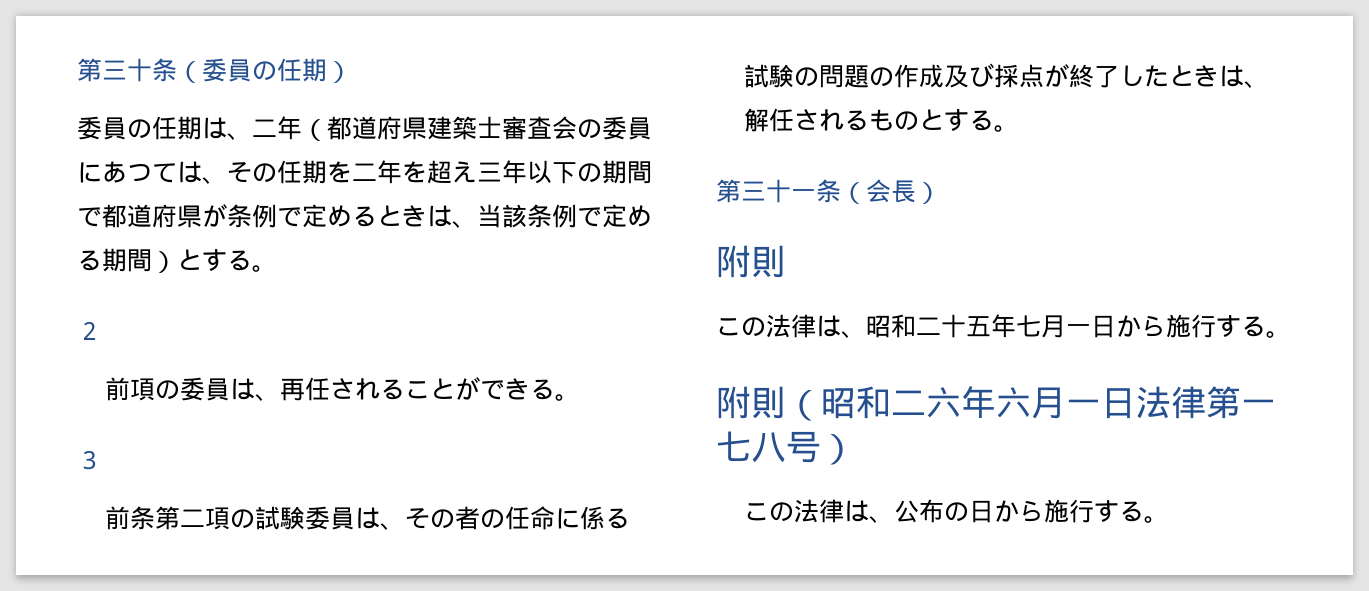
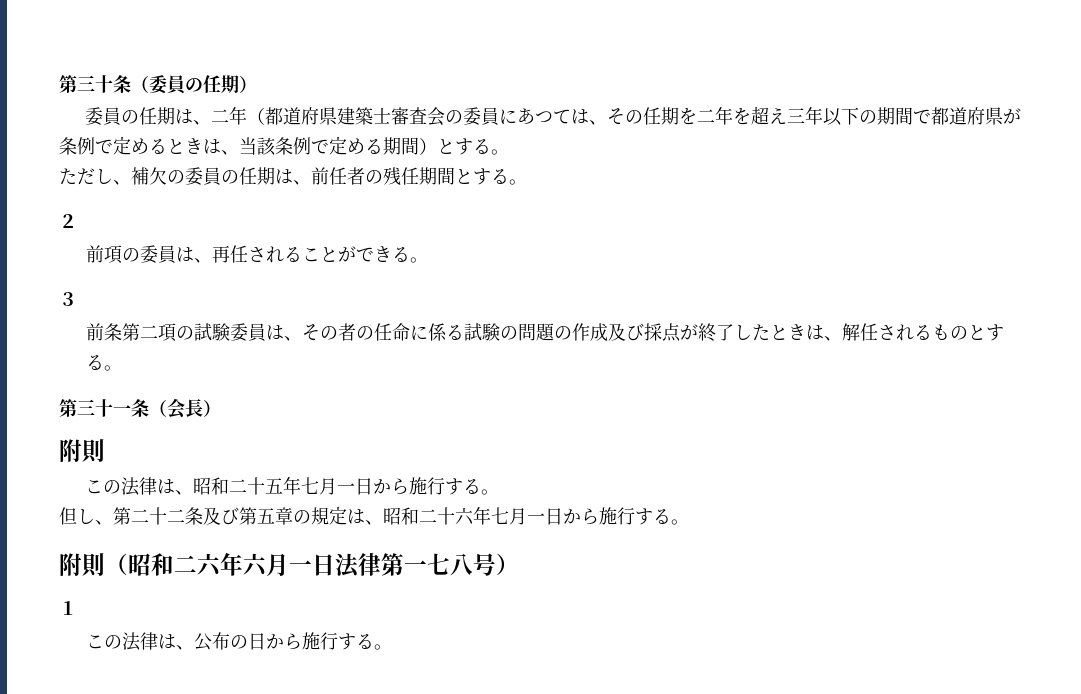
+ ただし、補欠の委員の任期は、前任者の残任期間とする。
+ 但し、第二十二条及び第五章の規定は、昭和二十六年七月一日から施行する。
+ １

